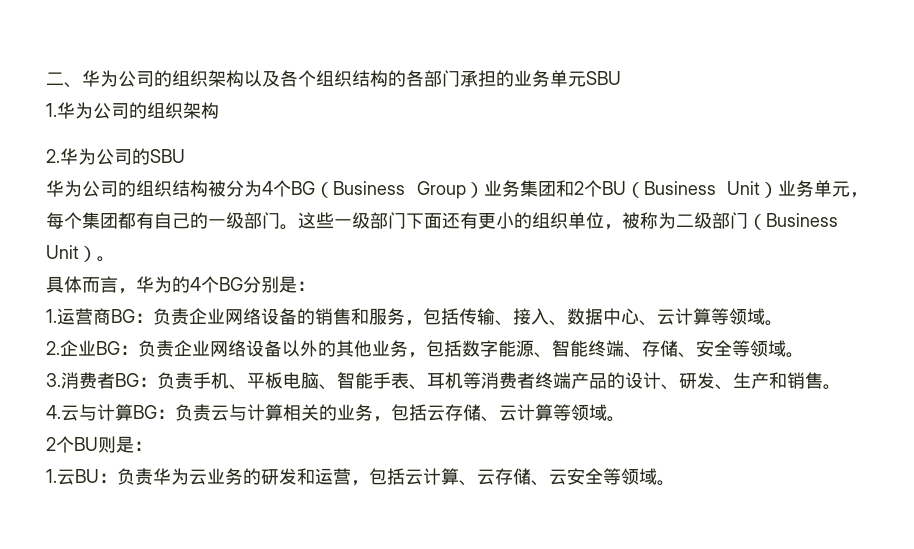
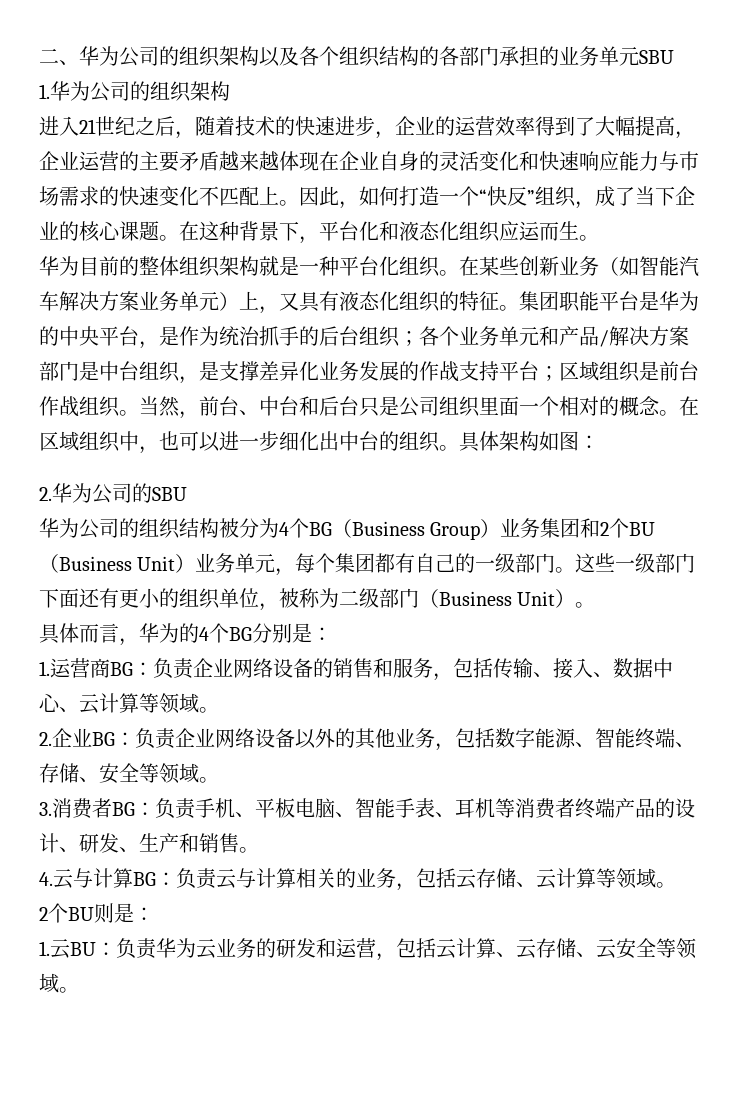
+ 进入21世纪之后，随着技术的快速进步，企业的运营效率得到了大幅提高，企业运营的主要矛盾越来越体现在企业自身的灵活变化和快速响应能力与市场需求的快速变化不匹配上。因此，如何打造一个“快反”组织，成了当下企业的核心课题。在这种背景下，平台化和液态化组织应运而生。
+ 华为目前的整体组织架构就是一种平台化组织。在某些创新业务（如智能汽车解决方案业务单元）上，又具有液态化组织的特征。集团职能平台是华为的中央平台，是作为统治抓手的后台组织；各个业务单元和产品/解决方案部门是中台组织，是支撑差异化业务发展的作战支持平台；区域组织是前台作战组织。当然，前台、中台和后台只是公司组织里面一个相对的概念。在区域组织中，也可以进一步细化出中台的组织。具体架构如图：

